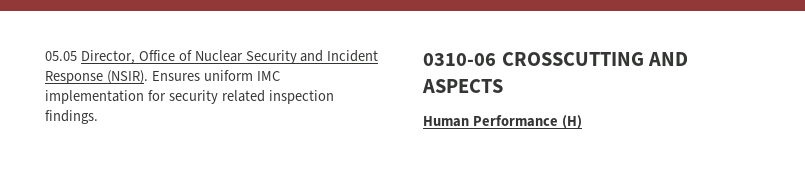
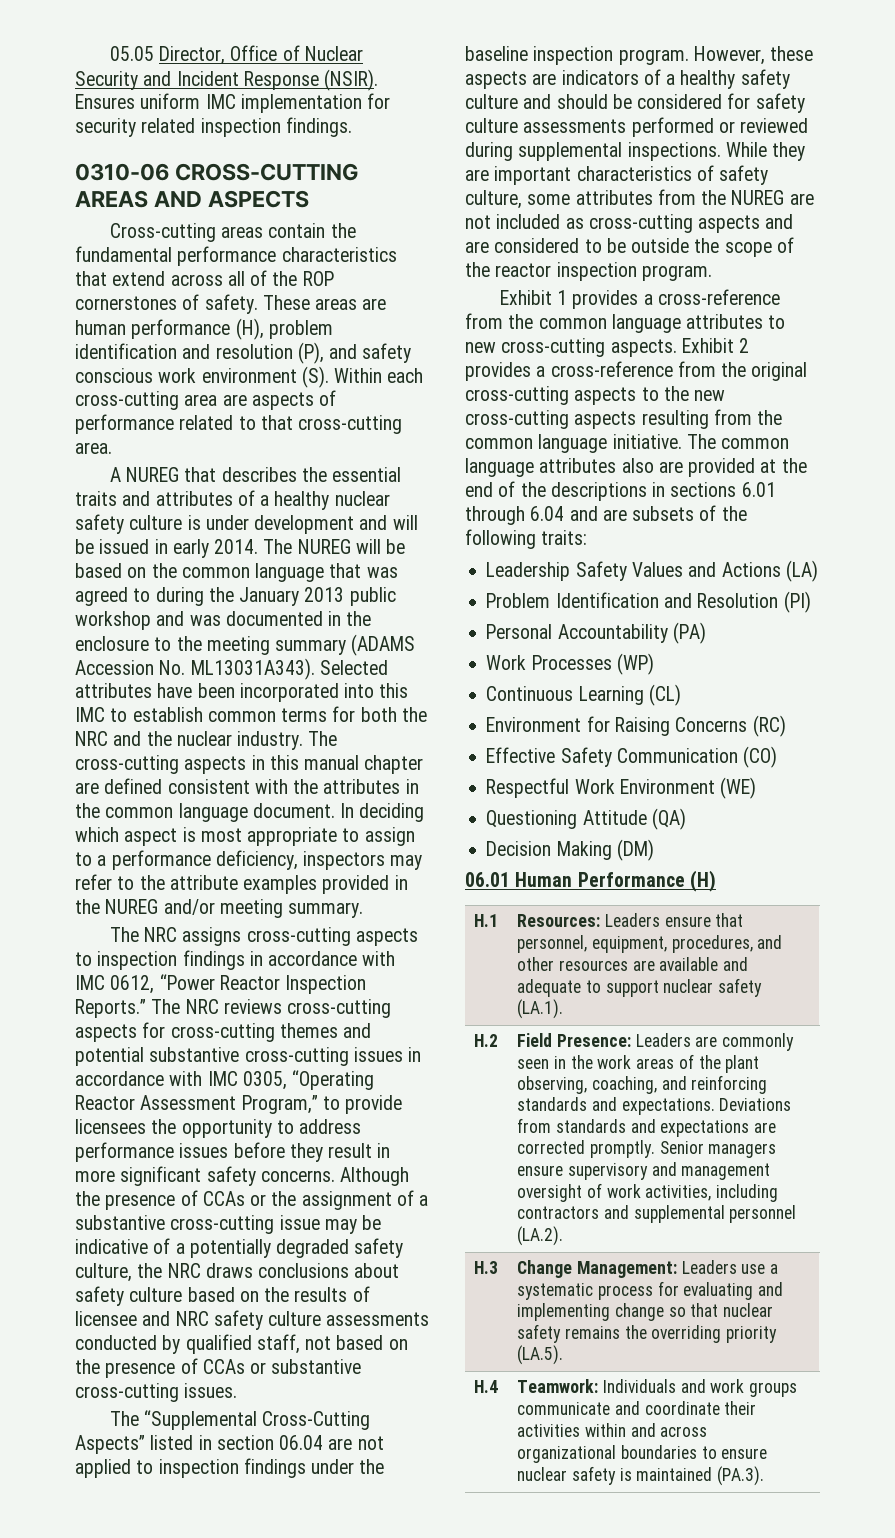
- 0310-06 CROSSCUTTING AND ASPECTS
+ 0310-06 CROSS-CUTTING AREAS AND ASPECTS
- Human Performance (H)
+ Cross-cutting areas contain the fundamental performance characteristics that extend across all of the ROP cornerstones of safety. These areas are human performance (H), problem identification and resolution (P), and safety conscious work environment (S). Within each cross-cutting area are aspects of performance related to that cross-cutting area.
+ A NUREG that describes the essential traits and attributes of a healthy nuclear safety culture is under development and will be issued in early 2014. The NUREG will be based on the common language that was agreed to during the January 2013 public workshop and was documented in the enclosure to the meeting summary (ADAMS Accession No. ML13031A343). Selected attributes have been incorporated into this IMC to establish common terms for both the NRC and the nuclear industry. The cross-cutting aspects in this manual chapter are defined consistent with the attributes in the common language document. In deciding which aspect is most appropriate to assign to a performance deficiency, inspectors may refer to the attribute examples provided in the NUREG and/or meeting summary.
+ The NRC assigns cross-cutting aspects to inspection findings in accordance with IMC 0612, “Power Reactor Inspection Reports.” The NRC reviews cross-cutting aspects for cross-cutting themes and potential substantive cross-cutting issues in accordance with IMC 0305, “Operating Reactor Assessment Program,” to provide licensees the opportunity to address performance issues before they result in more significant safety concerns. Although the presence of CCAs or the assignment of a substantive cross-cutting issue may be indicative of a potentially degraded safety culture, the NRC draws conclusions about safety culture based on the results of licensee and NRC safety culture assessments conducted by qualified staff, not based on the presence of CCAs or substantive cross-cutting issues.
+ The “Supplemental Cross-Cutting Aspects” listed in section 06.04 are not applied to inspection findings under the baseline inspection program. However, these aspects are indicators of a healthy safety culture and should be considered for safety culture assessments performed or reviewed during supplemental inspections. While they are important characteristics of safety culture, some attributes from the NUREG are not included as cross-cutting aspects and are considered to be outside the scope of the reactor inspection program.
+ Exhibit 1 provides a cross-reference from the common language attributes to new cross-cutting aspects. Exhibit 2 provides a cross-reference from the original cross-cutting aspects to the new cross-cutting aspects resulting from the common language initiative. The common language attributes also are provided at the end of the descriptions in sections 6.01 through 6.04 and are subsets of the following traits:
+ Leadership Safety Values and Actions (LA)
+ Problem Identification and Resolution (PI)
+ Personal Accountability (PA)
+ Work Processes (WP)
+ Continuous Learning (CL)
+ Environment for Raising Concerns (RC)
+ Effective Safety Communication (CO)
+ Respectful Work Environment (WE)
+ Questioning Attitude (QA)
+ Decision Making (DM)
+ 06.01 Human Performance (H)
+ H.1 | Resources: Leaders ensure that personnel, equipment, procedures, and other resources are available and adequate to support nuclear safety (LA.1).
+ H.2 | Field Presence: Leaders are commonly seen in the work areas of the plant observing, coaching, and reinforcing standards and expectations. Deviations from standards and expectations are corrected promptly. Senior managers ensure supervisory and management oversight of work activities, including contractors and supplemental personnel (LA.2).
+ H.3 | Change Management: Leaders use a systematic process for evaluating and implementing change so that nuclear safety remains the overriding priority (LA.5).
+ H.4 | Teamwork: Individuals and work groups communicate and coordinate their activities within and across organizational boundaries to ensure nuclear safety is maintained (PA.3).

